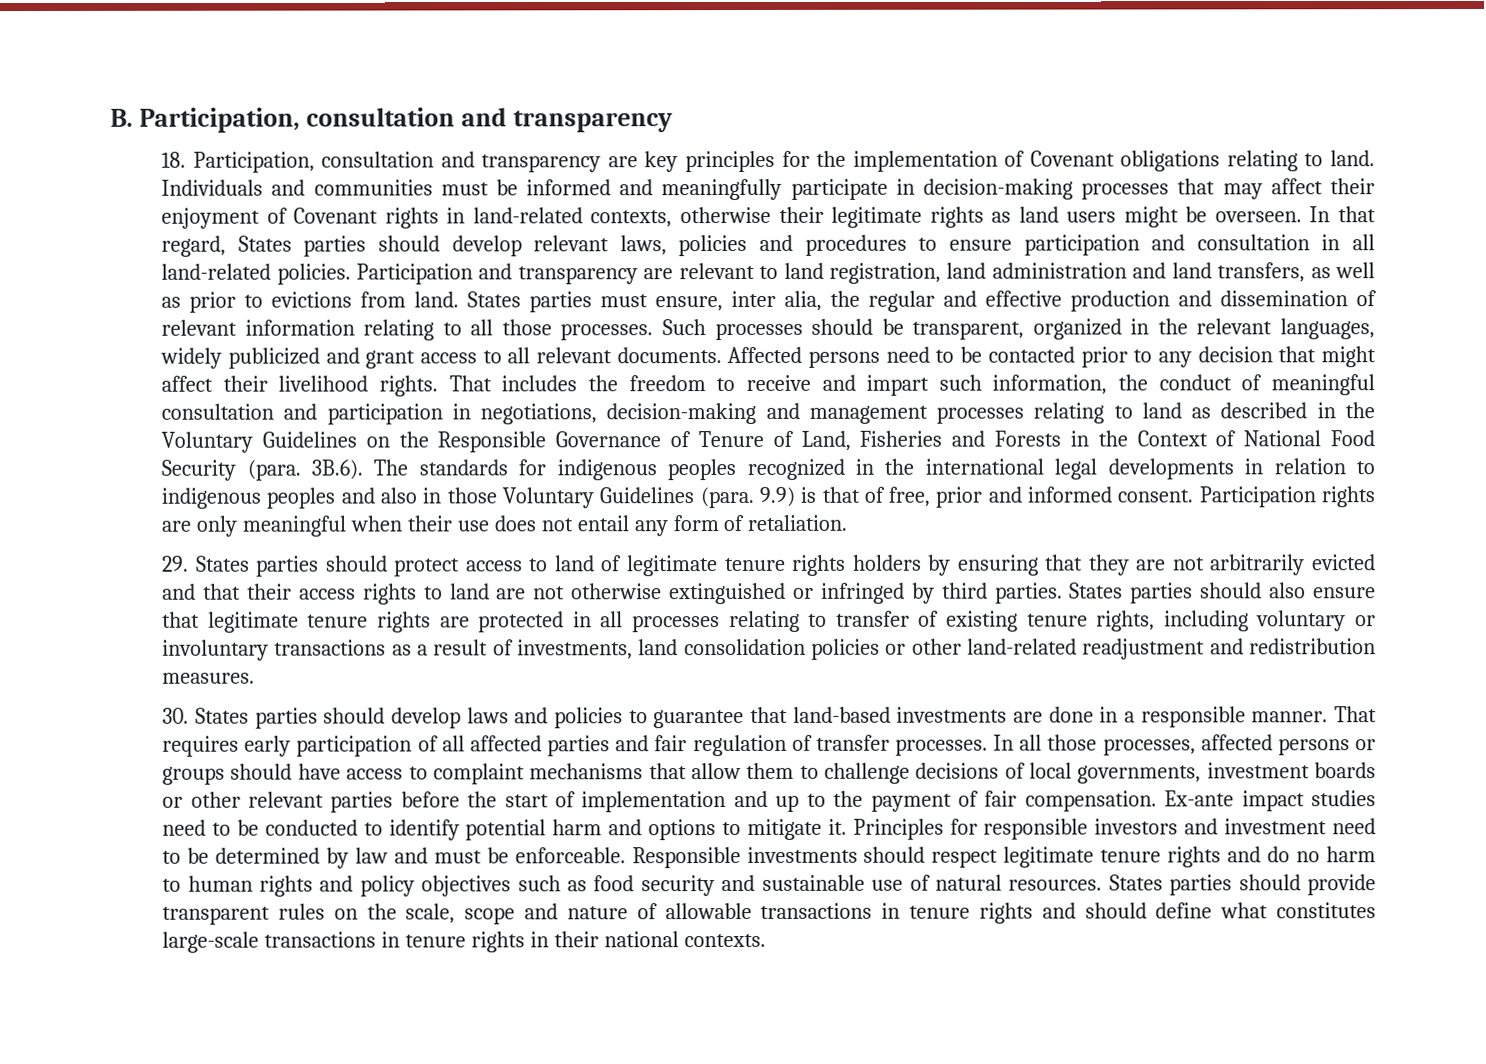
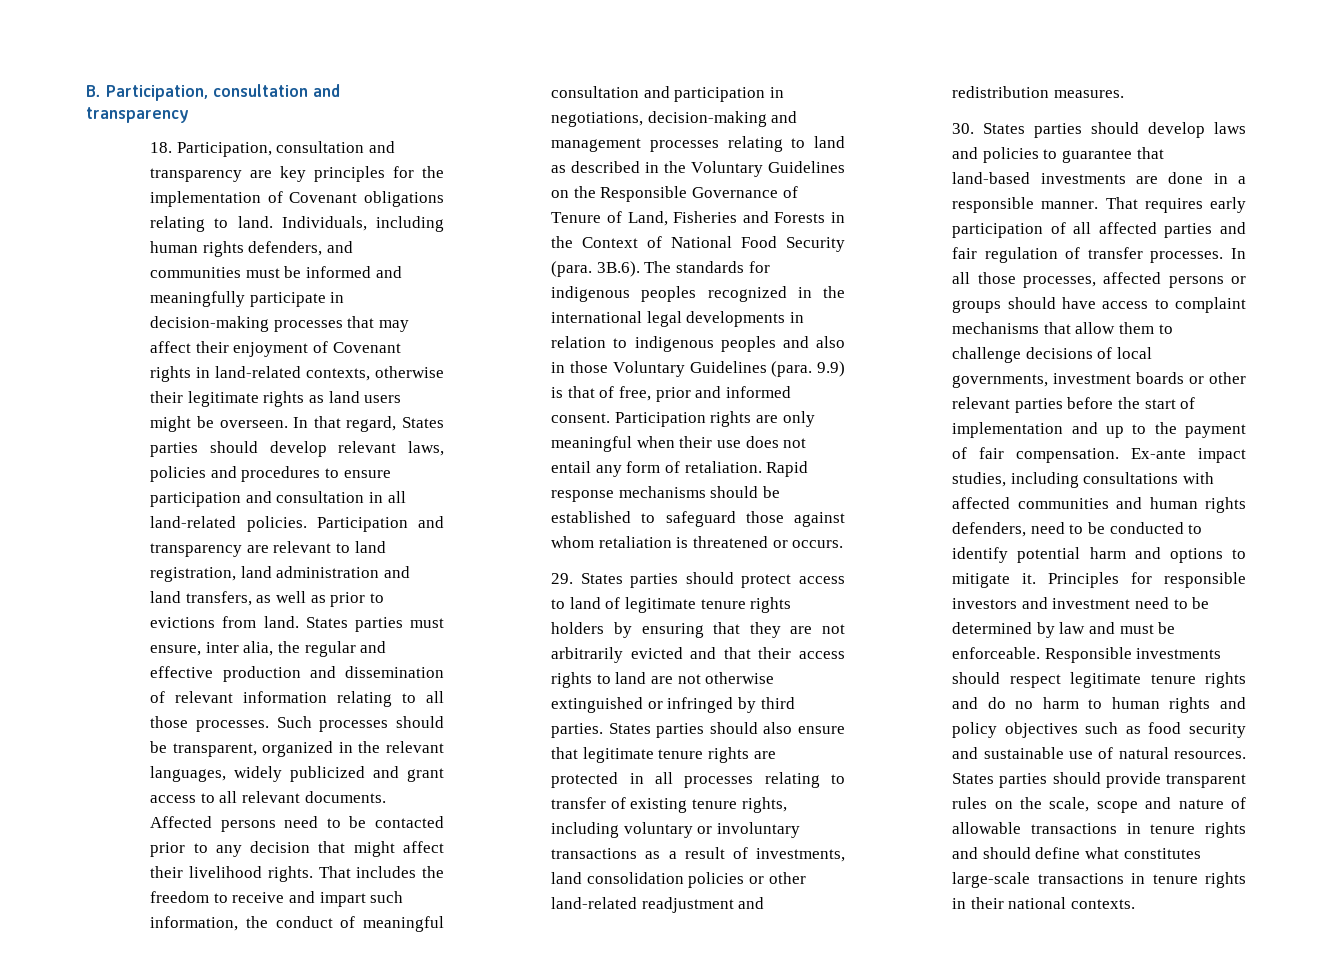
- Individuals and communities must be informed and meaningfully participate in decision-making processes that may affect their enjoyment of Covenant rights in land-related contexts, otherwise their legitimate rights as land users might be overseen.
+ Individuals, including human rights defenders, and communities must be informed and meaningfully participate in decision-making processes that may affect their enjoyment of Covenant rights in land-related contexts, otherwise their legitimate rights as land users might be overseen.
+ Rapid response mechanisms should be established to safeguard those against whom retaliation is threatened or occurs.
- Ex-ante impact studies need to be conducted to identify potential harm and options to mitigate it.
+ Ex-ante impact studies, including consultations with affected communities and human rights defenders, need to be conducted to identify potential harm and options to mitigate it.

